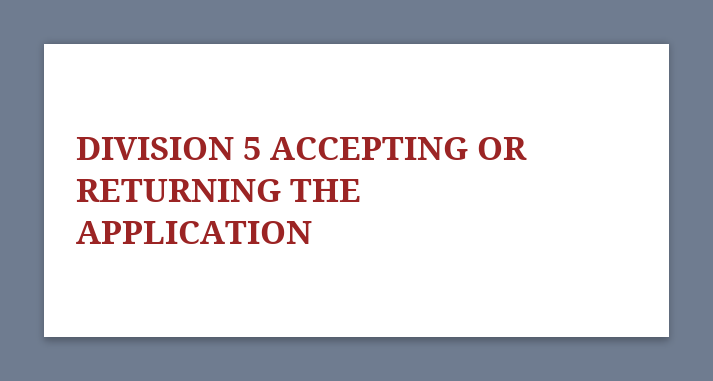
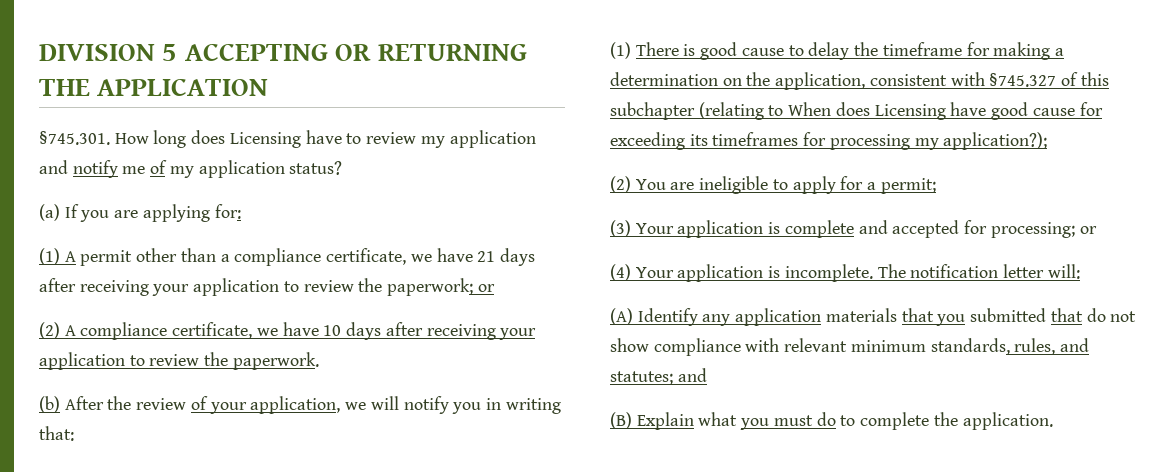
+ §745.301. How long does Licensing have to review my application and notify me of my application status?
+ (a) If you are applying for:
+ (1) A permit other than a compliance certificate, we have 21 days after receiving your application to review the paperwork; or
+ (2) A compliance certificate, we have 10 days after receiving your application to review the paperwork.
+ (b) After the review of your application, we will notify you in writing that:
+ (1) There is good cause to delay the timeframe for making a determination on the application, consistent with §745.327 of this subchapter (relating to When does Licensing have good cause for exceeding its timeframes for processing my application?);
+ (2) You are ineligible to apply for a permit;
+ (3) Your application is complete and accepted for processing; or
+ (4) Your application is incomplete. The notification letter will:
+ (A) Identify any application materials that you submitted that do not show compliance with relevant minimum standards, rules, and statutes; and
+ (B) Explain what you must do to complete the application.

